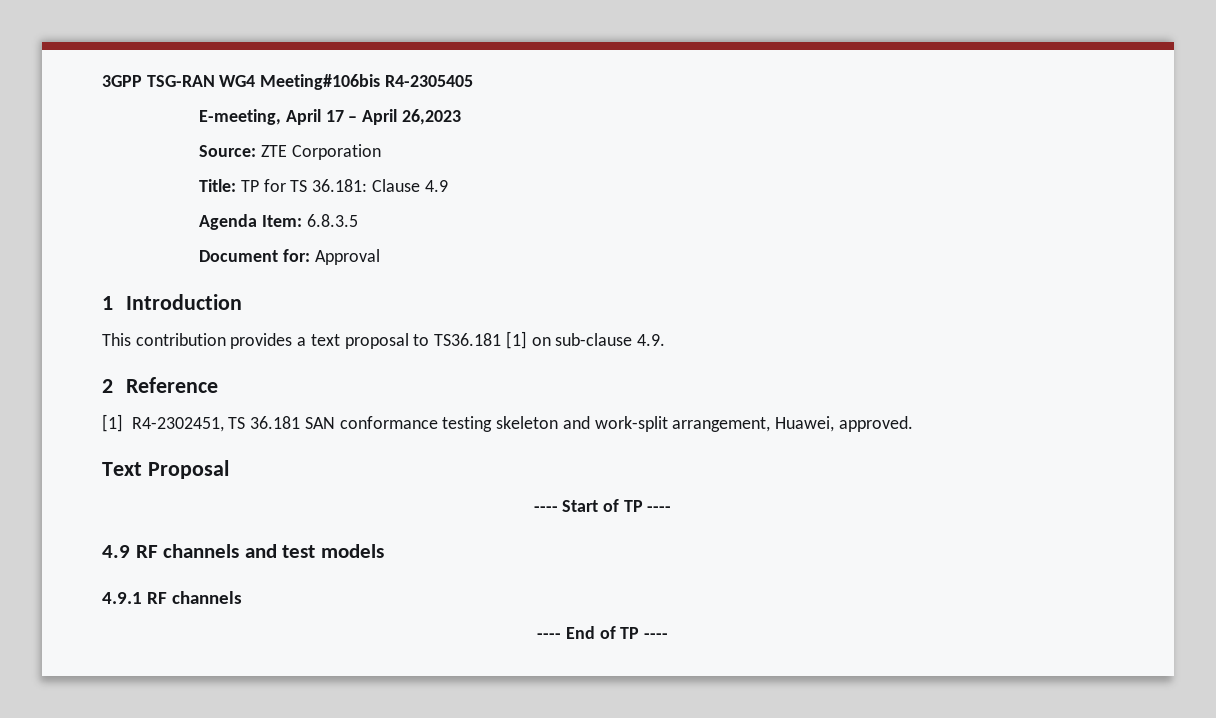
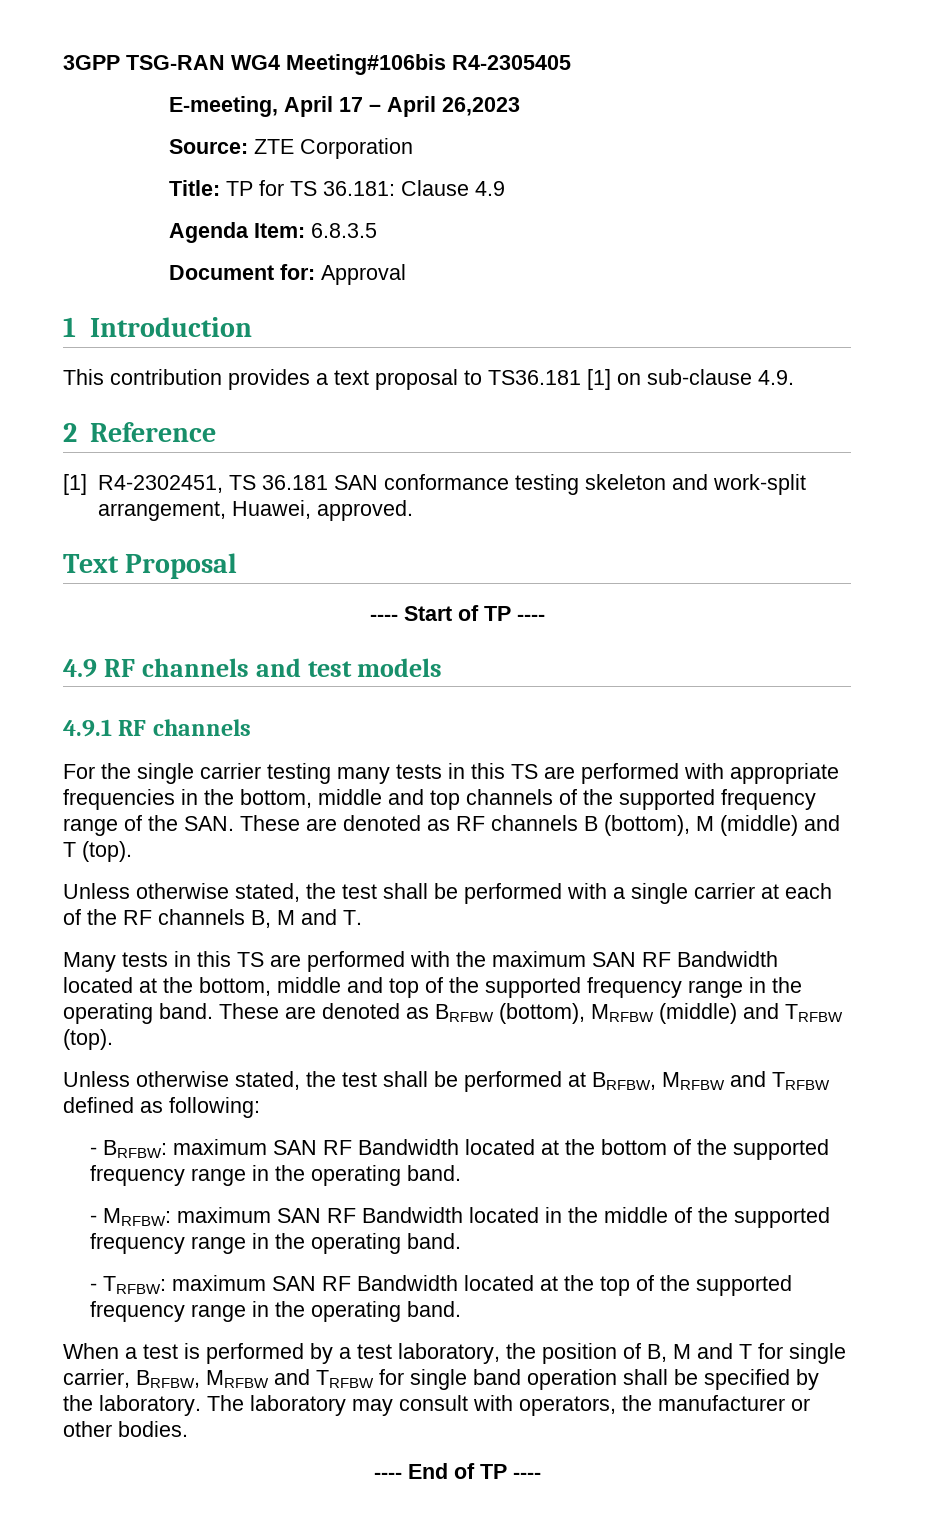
+ For the single carrier testing many tests in this TS are performed with appropriate frequencies in the bottom, middle and top channels of the supported frequency range of the SAN. These are denoted as RF channels B (bottom), M (middle) and T (top).
+ Unless otherwise stated, the test shall be performed with a single carrier at each of the RF channels B, M and T.
+ Many tests in this TS are performed with the maximum SAN RF Bandwidth located at the bottom, middle and top of the supported frequency range in the operating band. These are denoted as BRFBW (bottom), MRFBW (middle) and TRFBW (top).
+ Unless otherwise stated, the test shall be performed at BRFBW, MRFBW and TRFBW defined as following:
+ - BRFBW: maximum SAN RF Bandwidth located at the bottom of the supported frequency range in the operating band.
+ - MRFBW: maximum SAN RF Bandwidth located in the middle of the supported frequency range in the operating band.
+ - TRFBW: maximum SAN RF Bandwidth located at the top of the supported frequency range in the operating band.
+ When a test is performed by a test laboratory, the position of B, M and T for single carrier, BRFBW, MRFBW and TRFBW for single band operation shall be specified by the laboratory. The laboratory may consult with operators, the manufacturer or other bodies.

